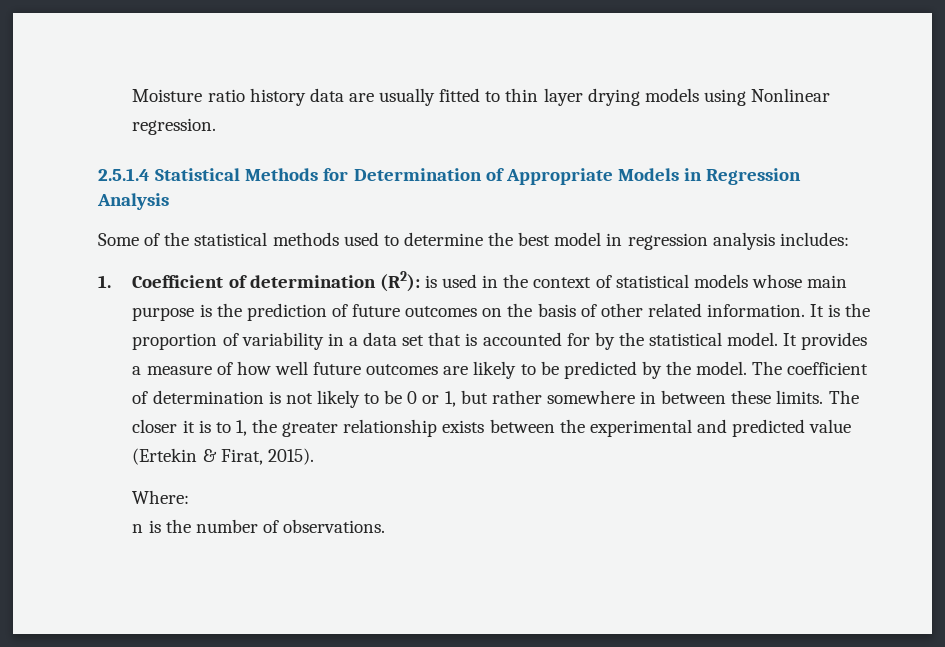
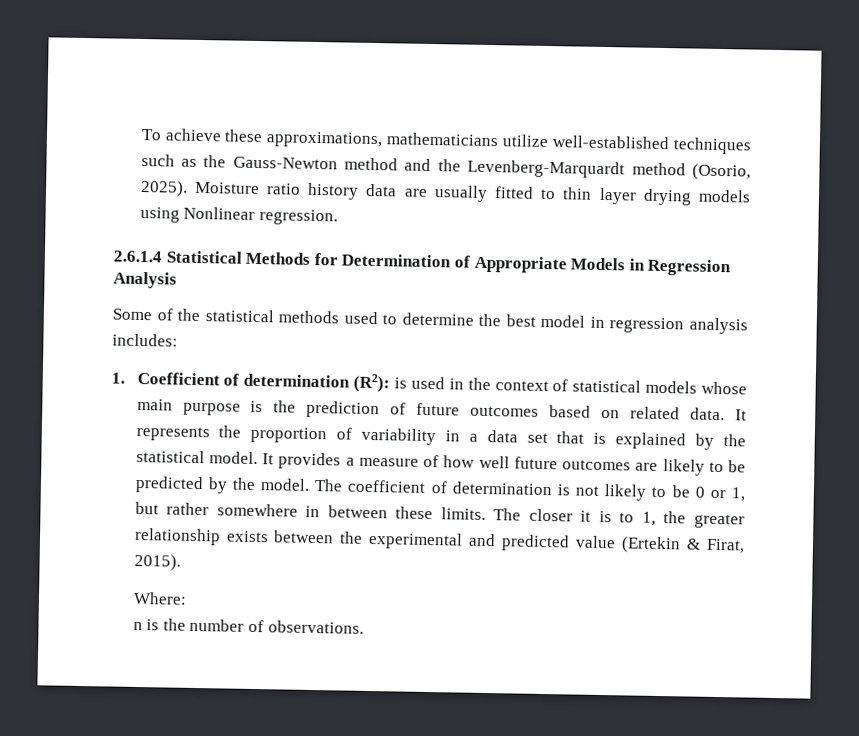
+ To achieve these approximations, mathematicians utilize well-established techniques such as the Gauss-Newton method and the Levenberg-Marquardt method (Osorio, 2025).
- 2.5.1.4 Statistical Methods for Determination of Appropriate Models in Regression Analysis
+ 2.6.1.4 Statistical Methods for Determination of Appropriate Models in Regression Analysis
- 1. Coefficient of determination (R2): is used in the context of statistical models whose main purpose is the prediction of future outcomes on the basis of other related information. It is the proportion of variability in a data set that is accounted for by the statistical model.
+ 1. Coefficient of determination (R2): is used in the context of statistical models whose main purpose is the prediction of future outcomes based on related data. It represents the proportion of variability in a data set that is explained by the statistical model.

